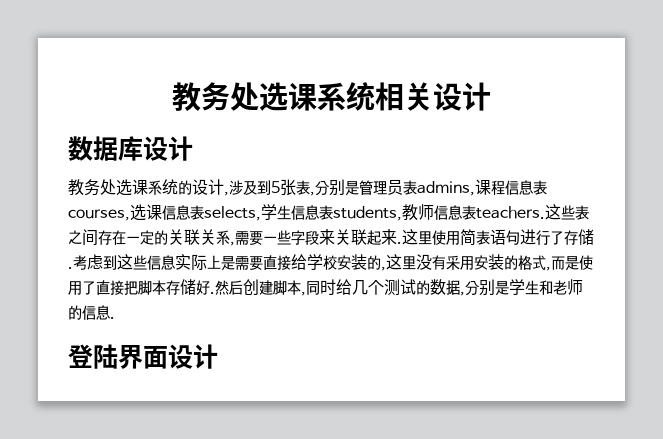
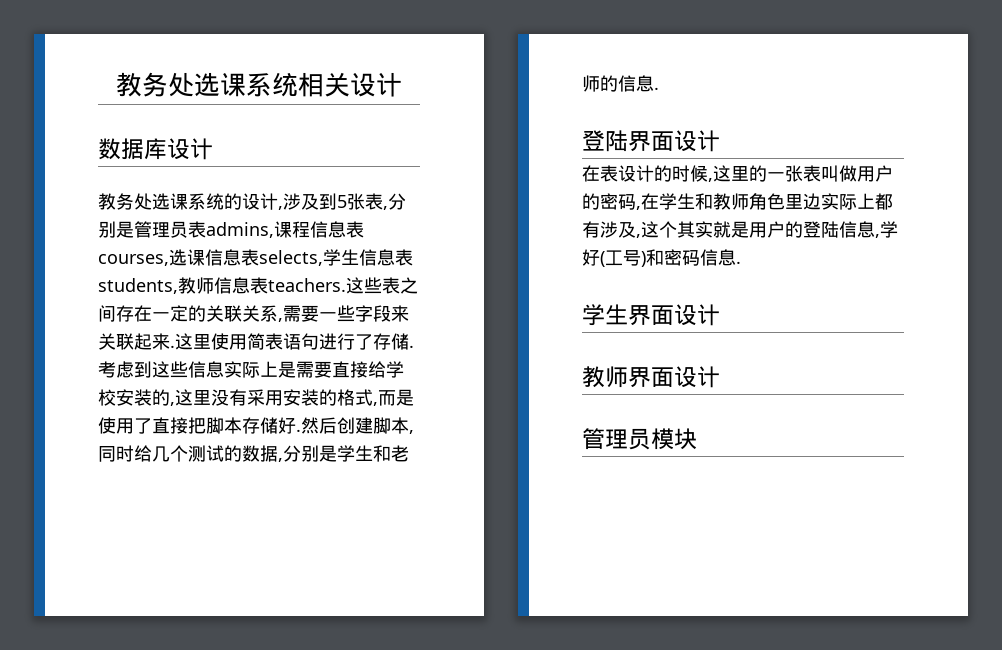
+ 在表设计的时候,这里的一张表叫做用户的密码,在学生和教师角色里边实际上都有涉及,这个其实就是用户的登陆信息,学好(工号)和密码信息.
+ 学生界面设计
+ 教师界面设计
+ 管理员模块

